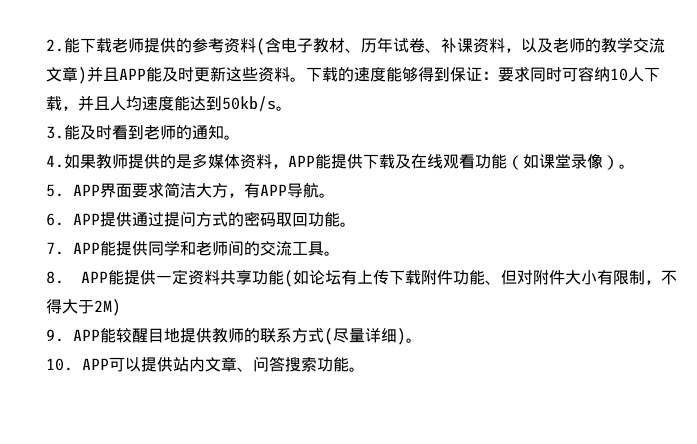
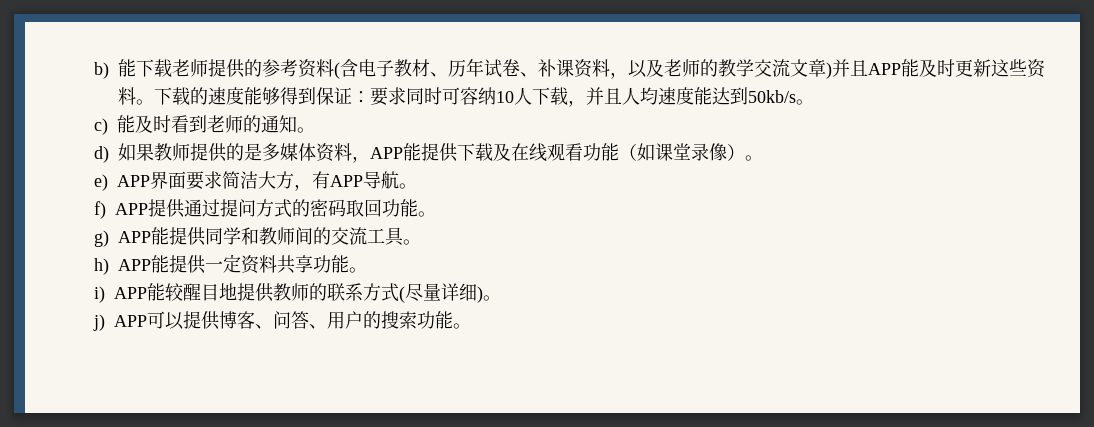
- 2.能下载老师提供的参考资料(含电子教材、历年试卷、补课资料，以及老师的教学交流文章)并且APP能及时更新这些资料。
+ b)能下载老师提供的参考资料(含电子教材、历年试卷、补课资料，以及老师的教学交流文章)并且APP能及时更新这些资料。
- 3.能及时看到老师的通知。
+ c)能及时看到老师的通知。
- 4.如果教师提供的是多媒体资料，APP能提供下载及在线观看功能（如课堂录像）。
+ d)如果教师提供的是多媒体资料，APP能提供下载及在线观看功能（如课堂录像）。
- 5. APP界面要求简洁大方，有APP导航。
+ e) APP界面要求简洁大方，有APP导航。
- 6. APP提供通过提问方式的密码取回功能。
+ f) APP提供通过提问方式的密码取回功能。
- 7. APP能提供同学和老师间的交流工具。
+ g) APP能提供同学和教师间的交流工具。
- 8. APP能提供一定资料共享功能(如论坛有上传下载附件功能、但对附件大小有限制，不得大于2M)
- 9. APP能较醒目地提供教师的联系方式(尽量详细)。
+ h) APP能提供一定资料共享功能。
+ i) APP能较醒目地提供教师的联系方式(尽量详细)。
- 10. APP可以提供站内文章、问答搜索功能。
+ j) APP可以提供博客、问答、用户的搜索功能。

